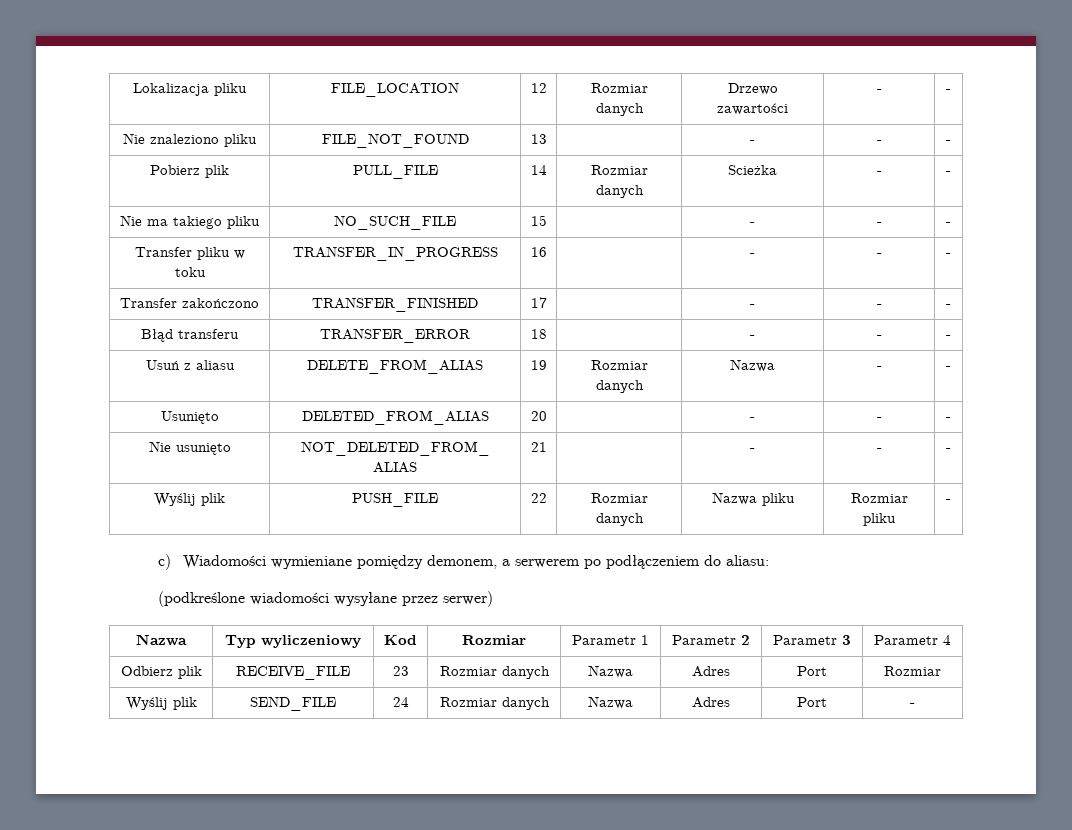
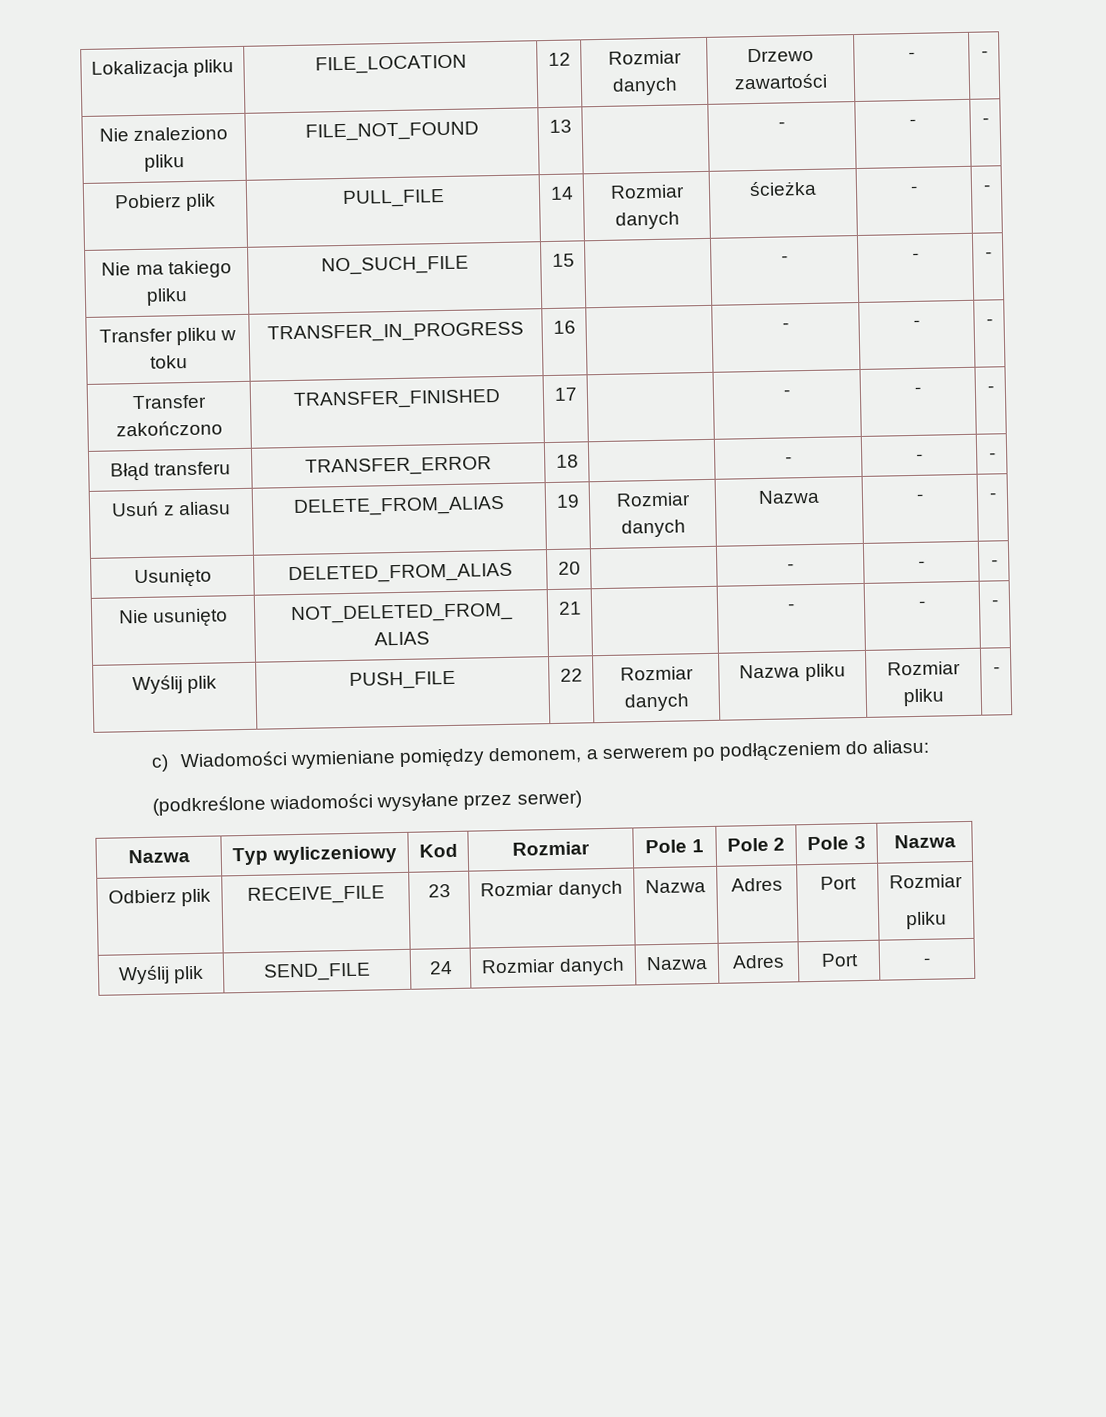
- Pobierz plik | PULL_FILE | 14 | Rozmiar danych | Scieżka | - | -
+ Pobierz plik | PULL_FILE | 14 | Rozmiar danych | ścieżka | - | -
- Nazwa | Typ wyliczeniowy | Kod | Rozmiar | Parametr 1 | Parametr 2 | Parametr 3 | Parametr 4
+ Nazwa | Typ wyliczeniowy | Kod | Rozmiar | Pole 1 | Pole 2 | Pole 3 | Nazwa
  Odbierz plik | RECEIVE_FILE | 23 | Rozmiar danych | Nazwa | Adres | Port | Rozmiar
+ pliku

